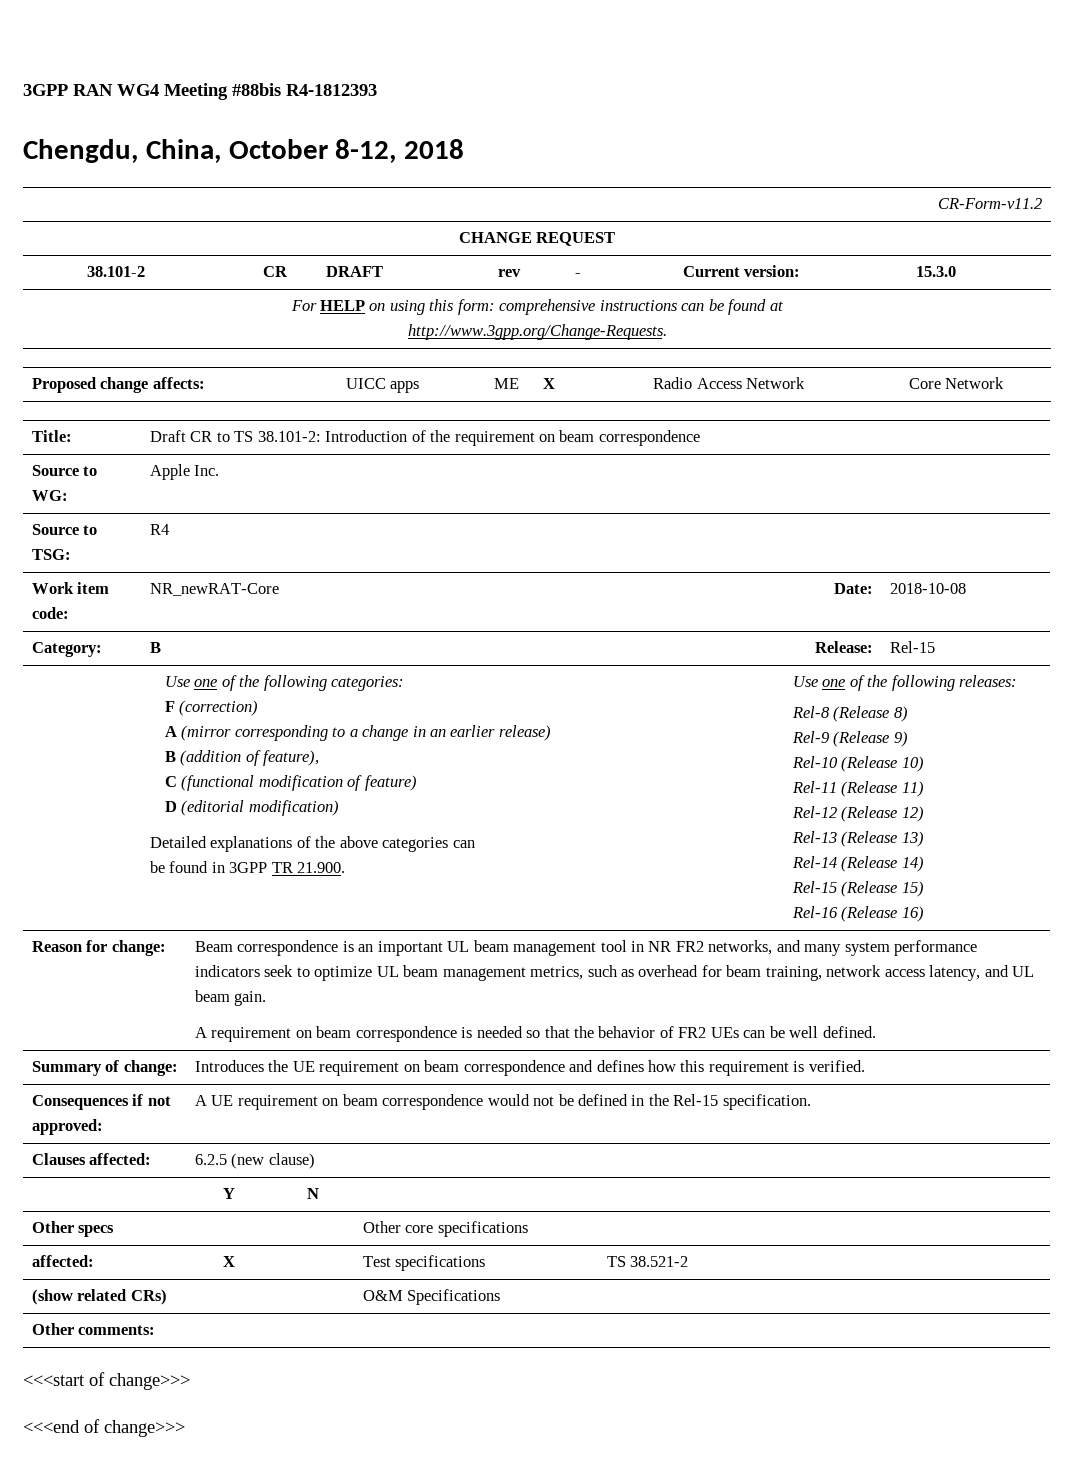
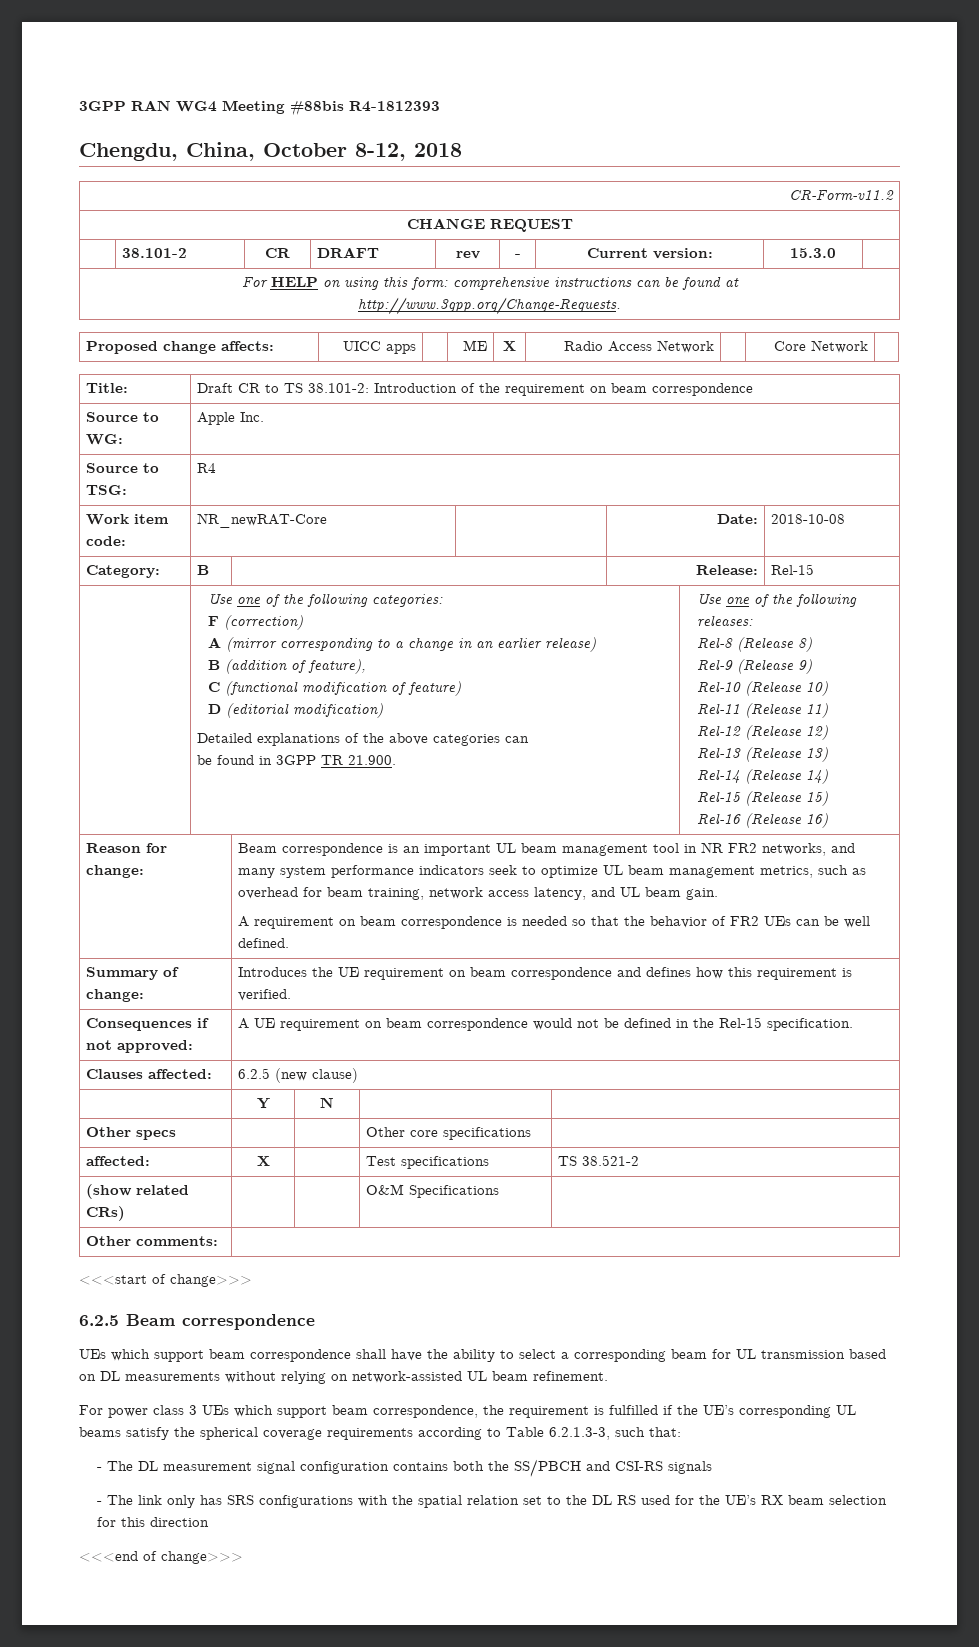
+ 6.2.5 Beam correspondence
+ UEs which support beam correspondence shall have the ability to select a corresponding beam for UL transmission based on DL measurements without relying on network-assisted UL beam refinement.
+ For power class 3 UEs which support beam correspondence, the requirement is fulfilled if the UE’s corresponding UL beams satisfy the spherical coverage requirements according to Table 6.2.1.3-3, such that:
+ - The DL measurement signal configuration contains both the SS/PBCH and CSI-RS signals
+ - The link only has SRS configurations with the spatial relation set to the DL RS used for the UE’s RX beam selection for this direction

